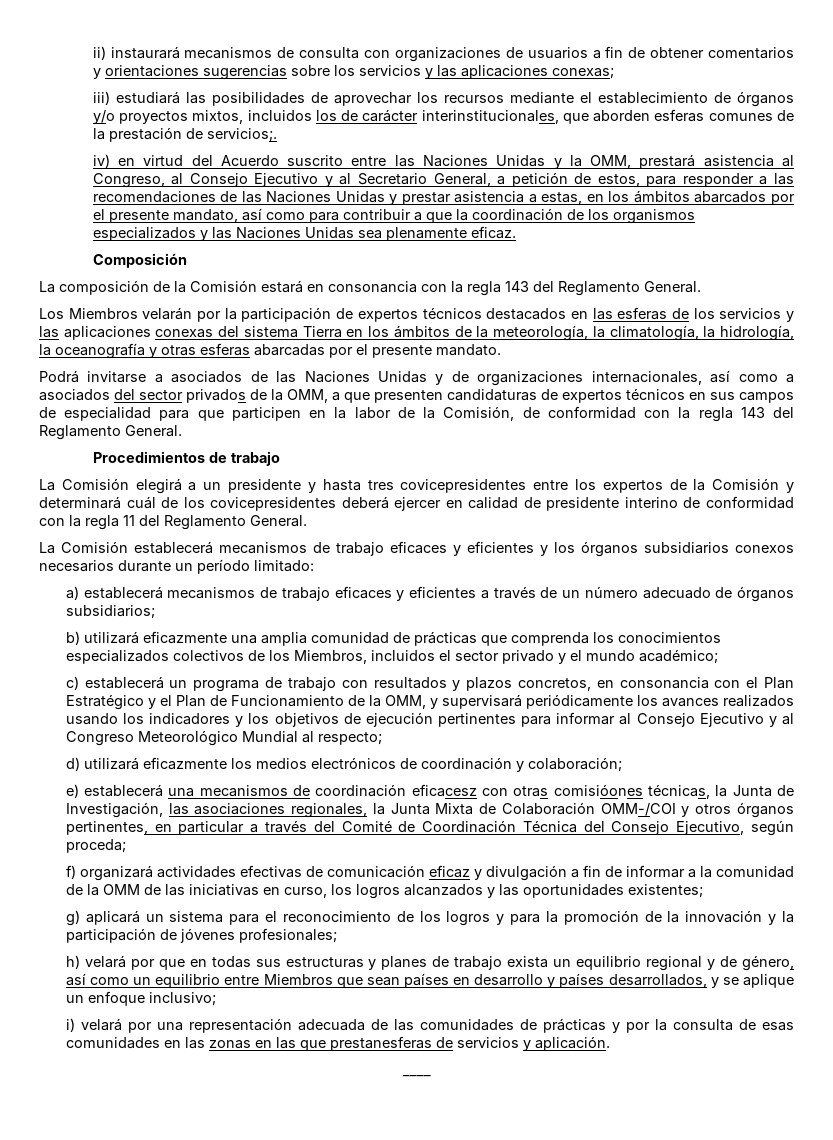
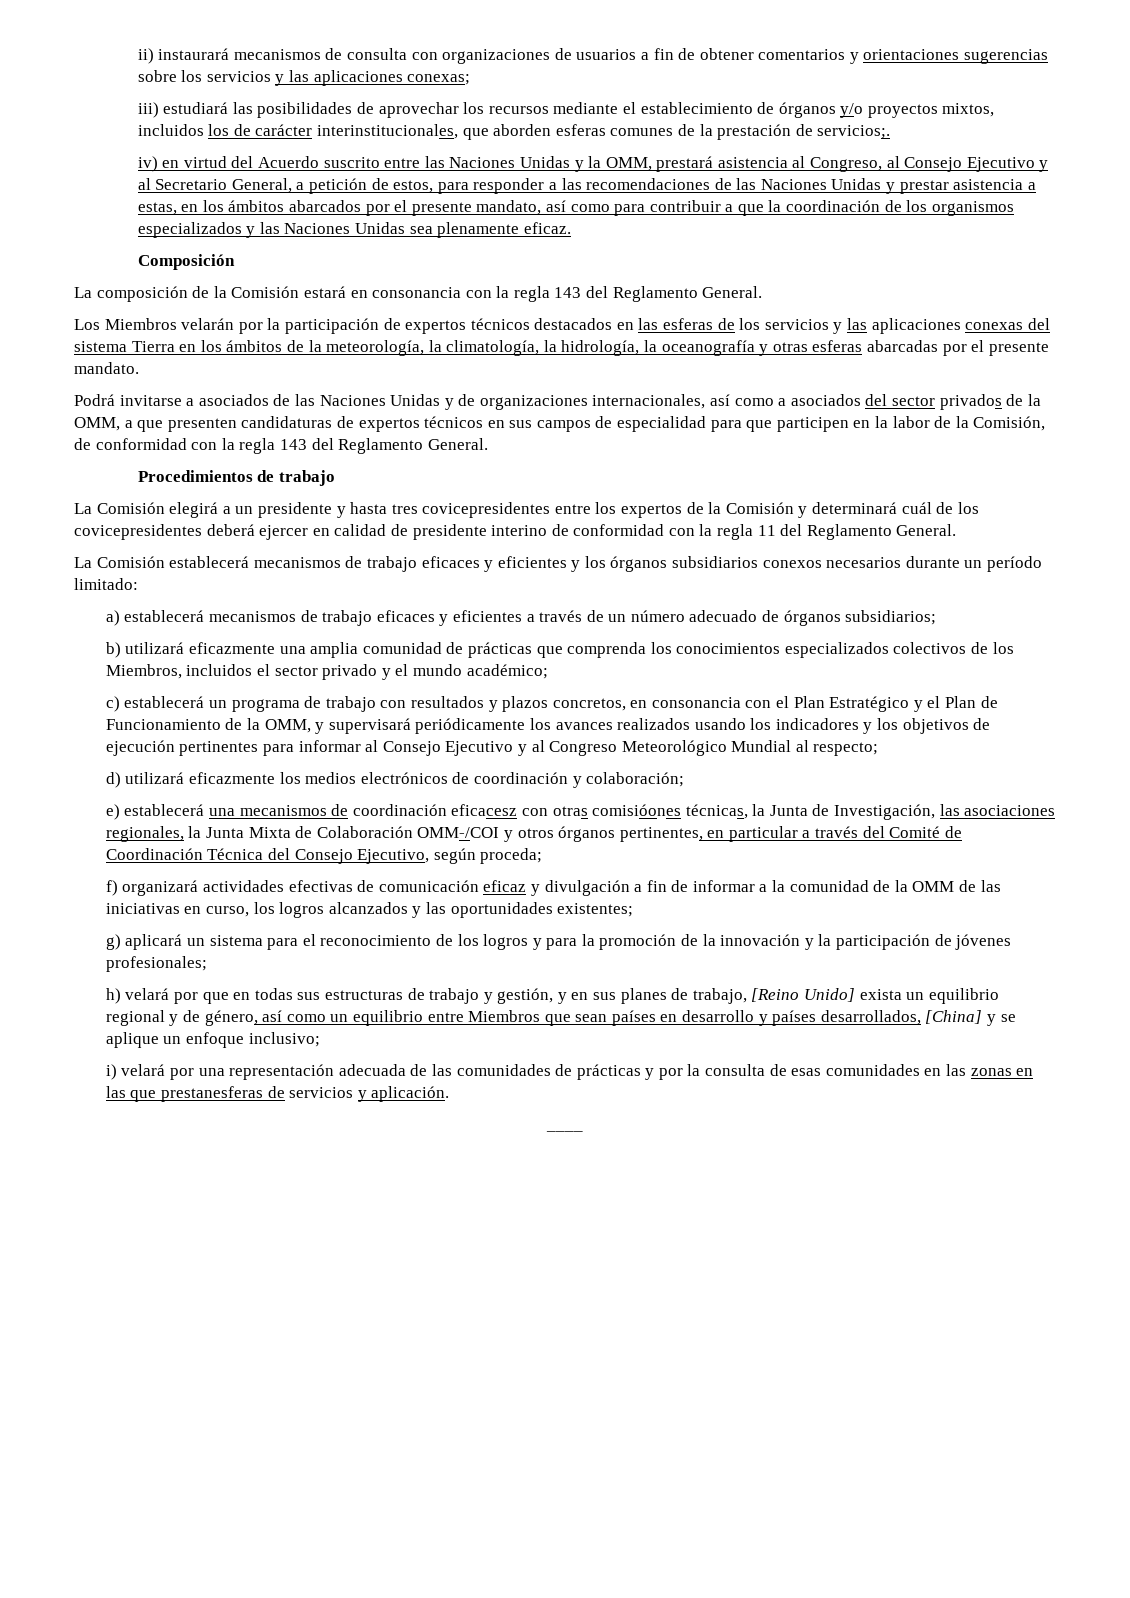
- h) velará por que en todas sus estructuras y planes de trabajo exista un equilibrio regional y de género, así como un equilibrio entre Miembros que sean países en desarrollo y países desarrollados, y se aplique un enfoque inclusivo;
+ h) velará por que en todas sus estructuras de trabajo y gestión, y en sus planes de trabajo, [Reino Unido] exista un equilibrio regional y de género, así como un equilibrio entre Miembros que sean países en desarrollo y países desarrollados, [China] y se aplique un enfoque inclusivo;

